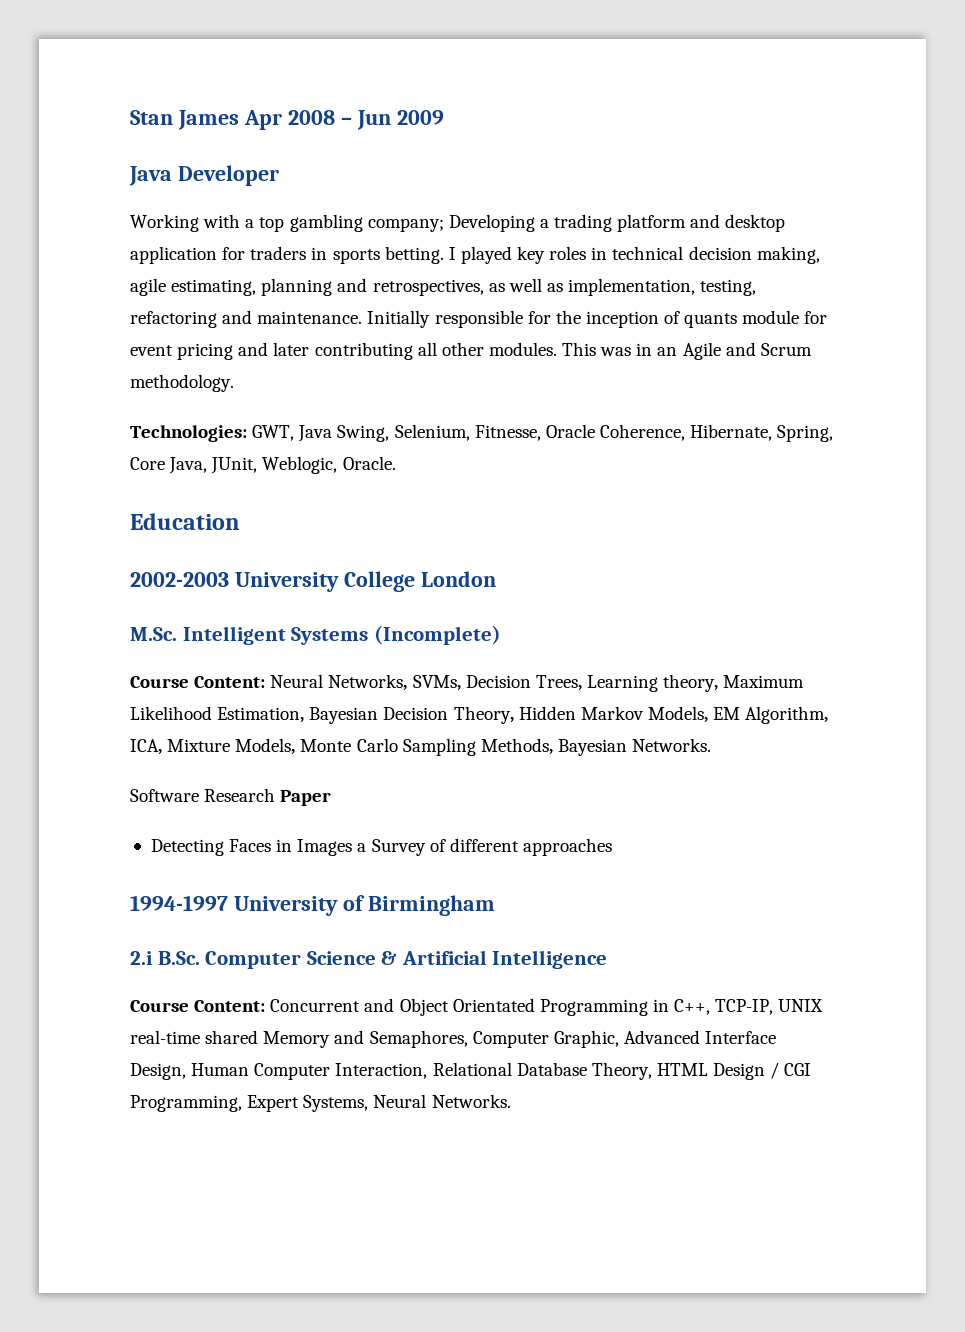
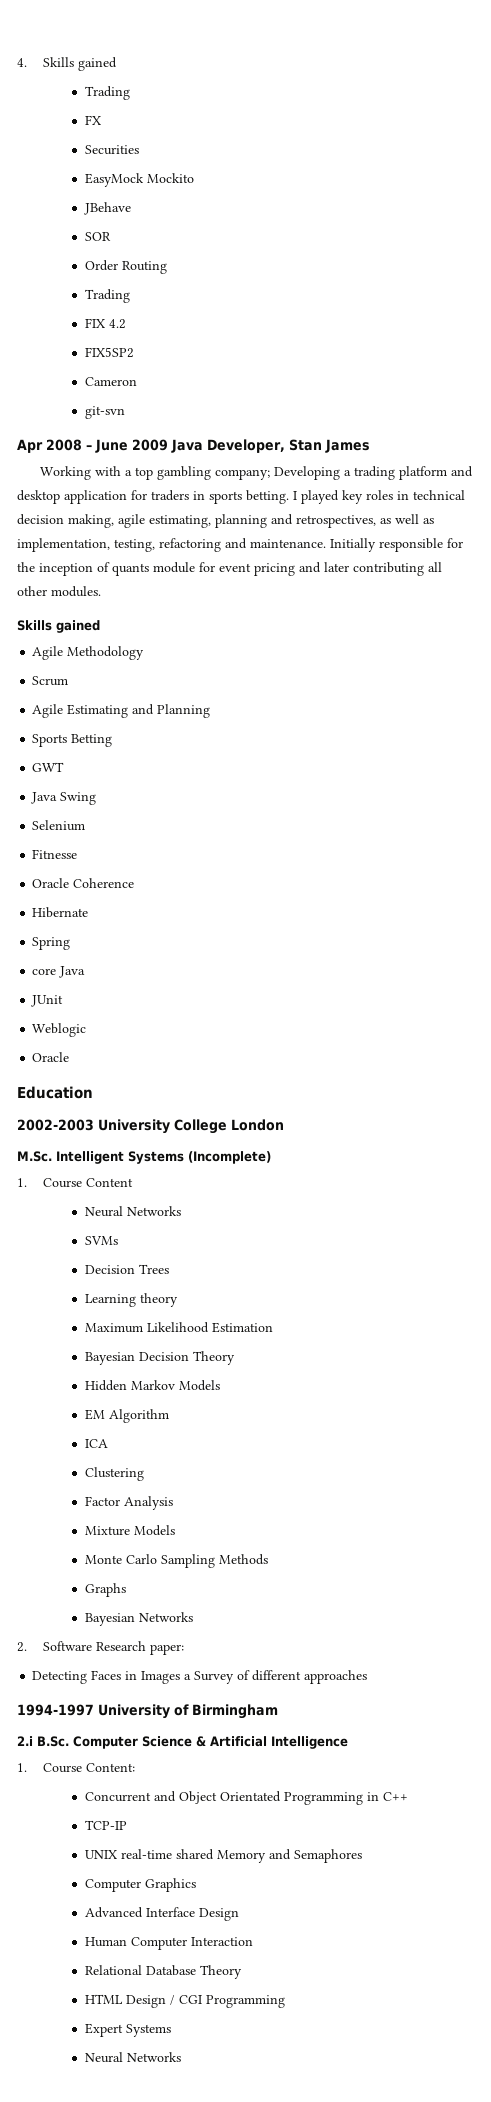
- Stan James Apr 2008 – Jun 2009
- Java Developer
+ 4. Skills gained
+ Trading
+ FX
+ Securities
+ EasyMock Mockito
+ JBehave
+ SOR
+ Order Routing
+ Trading
+ FIX 4.2
+ FIX5SP2
+ Cameron
+ git-svn
+ Apr 2008 – June 2009 Java Developer, Stan James
- Initially responsible for the inception of quants module for event pricing and later contributing all other modules. This was in an Agile and Scrum methodology.
- Technologies: GWT, Java Swing, Selenium, Fitnesse, Oracle Coherence, Hibernate, Spring, Core Java, JUnit, Weblogic, Oracle.
+ Initially responsible for the inception of quants module for event pricing and later contributing all other modules.
+ Skills gained
+ Agile Methodology
+ Scrum
+ Agile Estimating and Planning
+ Sports Betting
+ GWT
+ Java Swing
+ Selenium
+ Fitnesse
+ Oracle Coherence
+ Hibernate
+ Spring
+ core Java
+ JUnit
+ Weblogic
+ Oracle
- Course Content: Neural Networks, SVMs, Decision Trees, Learning theory, Maximum Likelihood Estimation, Bayesian Decision Theory, Hidden Markov Models, EM Algorithm, ICA, Mixture Models, Monte Carlo Sampling Methods, Bayesian Networks.
- Software Research Paper
+ 1. Course Content
+ Neural Networks
+ SVMs
+ Decision Trees
+ Learning theory
+ Maximum Likelihood Estimation
+ Bayesian Decision Theory
+ Hidden Markov Models
+ EM Algorithm
+ ICA
+ Clustering
+ Factor Analysis
+ Mixture Models
+ Monte Carlo Sampling Methods
+ Graphs
+ Bayesian Networks
+ 2. Software Research paper:
- Course Content: Concurrent and Object Orientated Programming in C++, TCP-IP, UNIX real-time shared Memory and Semaphores, Computer Graphic, Advanced Interface Design, Human Computer Interaction, Relational Database Theory, HTML Design / CGI Programming, Expert Systems, Neural Networks.
+ 1. Course Content:
+ Concurrent and Object Orientated Programming in C++
+ TCP-IP
+ UNIX real-time shared Memory and Semaphores
+ Computer Graphics
+ Advanced Interface Design
+ Human Computer Interaction
+ Relational Database Theory
+ HTML Design / CGI Programming
+ Expert Systems
+ Neural Networks

